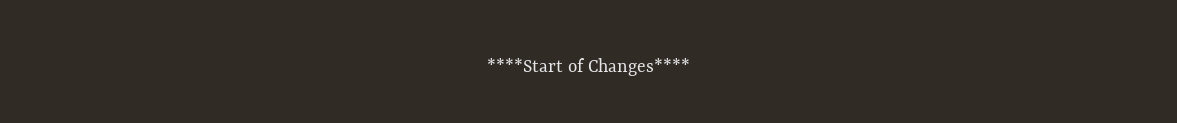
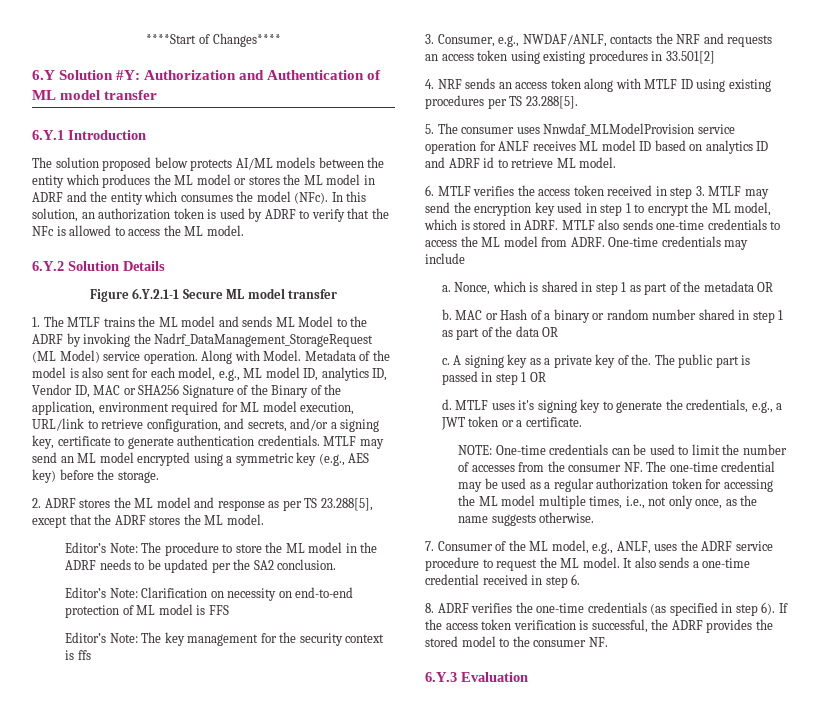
+ 6.Y Solution #Y: Authorization and Authentication of ML model transfer
+ 6.Y.1 Introduction
+ The solution proposed below protects AI/ML models between the entity which produces the ML model or stores the ML model in ADRF and the entity which consumes the model (NFc). In this solution, an authorization token is used by ADRF to verify that the NFc is allowed to access the ML model.
+ 6.Y.2 Solution Details
+ Figure 6.Y.2.1-1 Secure ML model transfer
+ 1. The MTLF trains the ML model and sends ML Model to the ADRF by invoking the Nadrf_DataManagement_StorageRequest (ML Model) service operation. Along with Model. Metadata of the model is also sent for each model, e.g., ML model ID, analytics ID, Vendor ID, MAC or SHA256 Signature of the Binary of the application, environment required for ML model execution, URL/link to retrieve configuration, and secrets, and/or a signing key, certificate to generate authentication credentials. MTLF may send an ML model encrypted using a symmetric key (e.g., AES key) before the storage.
+ 2. ADRF stores the ML model and response as per TS 23.288[5], except that the ADRF stores the ML model.
+ Editor’s Note: The procedure to store the ML model in the ADRF needs to be updated per the SA2 conclusion.
+ Editor’s Note: Clarification on necessity on end-to-end protection of ML model is FFS
+ Editor’s Note: The key management for the security context is ffs
+ 3. Consumer, e.g., NWDAF/ANLF, contacts the NRF and requests an access token using existing procedures in 33.501[2]
+ 4. NRF sends an access token along with MTLF ID using existing procedures per TS 23.288[5].
+ 5. The consumer uses Nnwdaf_MLModelProvision service operation for ANLF receives ML model ID based on analytics ID and ADRF id to retrieve ML model.
+ 6. MTLF verifies the access token received in step 3. MTLF may send the encryption key used in step 1 to encrypt the ML model, which is stored in ADRF. MTLF also sends one-time credentials to access the ML model from ADRF. One-time credentials may include
+ a. Nonce, which is shared in step 1 as part of the metadata OR
+ b. MAC or Hash of a binary or random number shared in step 1 as part of the data OR
+ c. A signing key as a private key of the. The public part is passed in step 1 OR
+ d. MTLF uses it's signing key to generate the credentials, e.g., a JWT token or a certificate.
+ NOTE: One-time credentials can be used to limit the number of accesses from the consumer NF. The one-time credential may be used as a regular authorization token for accessing the ML model multiple times, i.e., not only once, as the name suggests otherwise.
+ 7. Consumer of the ML model, e.g., ANLF, uses the ADRF service procedure to request the ML model. It also sends a one-time credential received in step 6.
+ 8. ADRF verifies the one-time credentials (as specified in step 6). If the access token verification is successful, the ADRF provides the stored model to the consumer NF.
+ 6.Y.3 Evaluation

